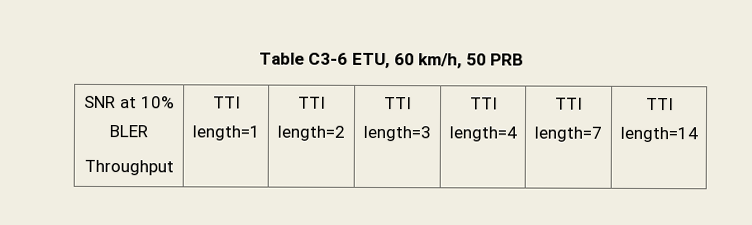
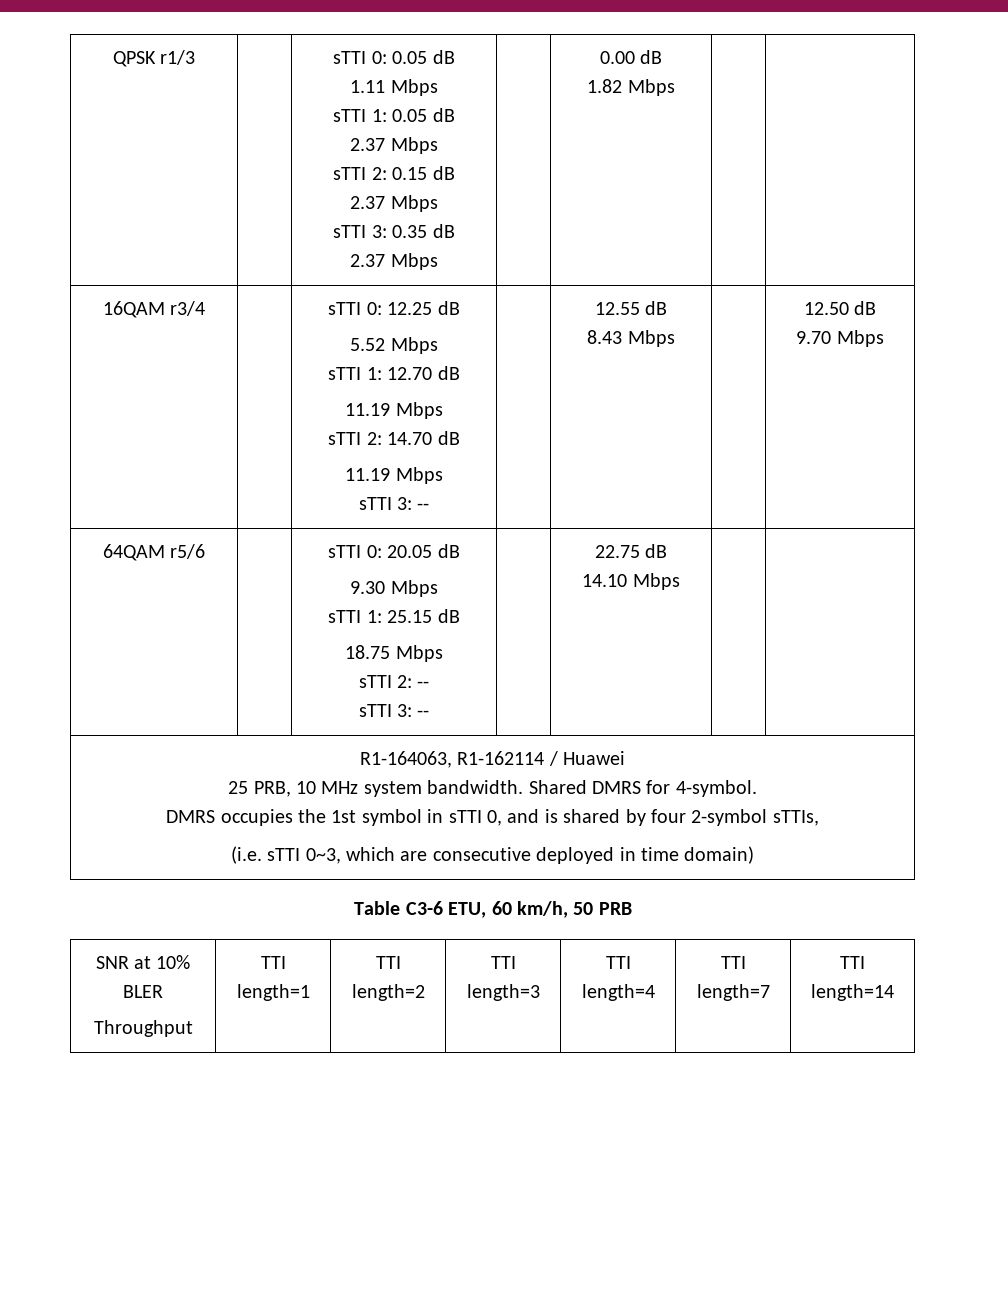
+ QPSK r1/3 | | sTTI 0: 0.05 dB
+ 1.11 Mbps
+ sTTI 1: 0.05 dB
+ 2.37 Mbps
+ sTTI 2: 0.15 dB
+ 2.37 Mbps
+ sTTI 3: 0.35 dB
+ 2.37 Mbps | | 0.00 dB
+ 1.82 Mbps | |
+ 16QAM r3/4 | | sTTI 0: 12.25 dB
+ 5.52 Mbps
+ sTTI 1: 12.70 dB
+ 11.19 Mbps
+ sTTI 2: 14.70 dB
+ 11.19 Mbps
+ sTTI 3: -- | | 12.55 dB
+ 8.43 Mbps | | 12.50 dB
+ 9.70 Mbps
+ 64QAM r5/6 | | sTTI 0: 20.05 dB
+ 9.30 Mbps
+ sTTI 1: 25.15 dB
+ 18.75 Mbps
+ sTTI 2: --
+ sTTI 3: -- | | 22.75 dB
+ 14.10 Mbps | |
+ R1-164063, R1-162114 / Huawei
+ 25 PRB, 10 MHz system bandwidth. Shared DMRS for 4-symbol.
+ DMRS occupies the 1st symbol in sTTI 0, and is shared by four 2-symbol sTTIs,
+ (i.e. sTTI 0~3, which are consecutive deployed in time domain)

